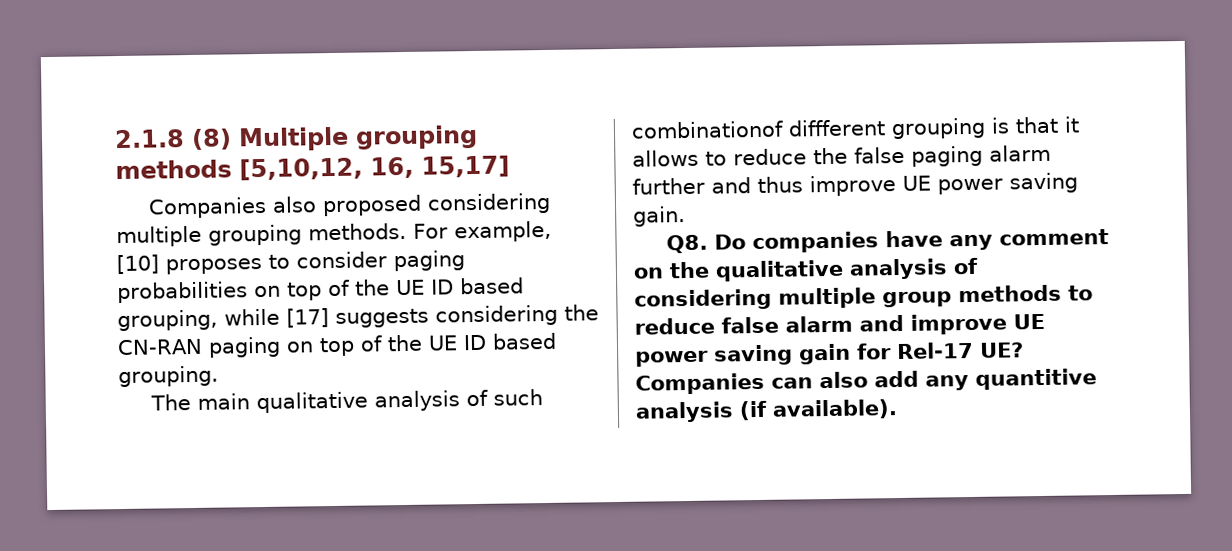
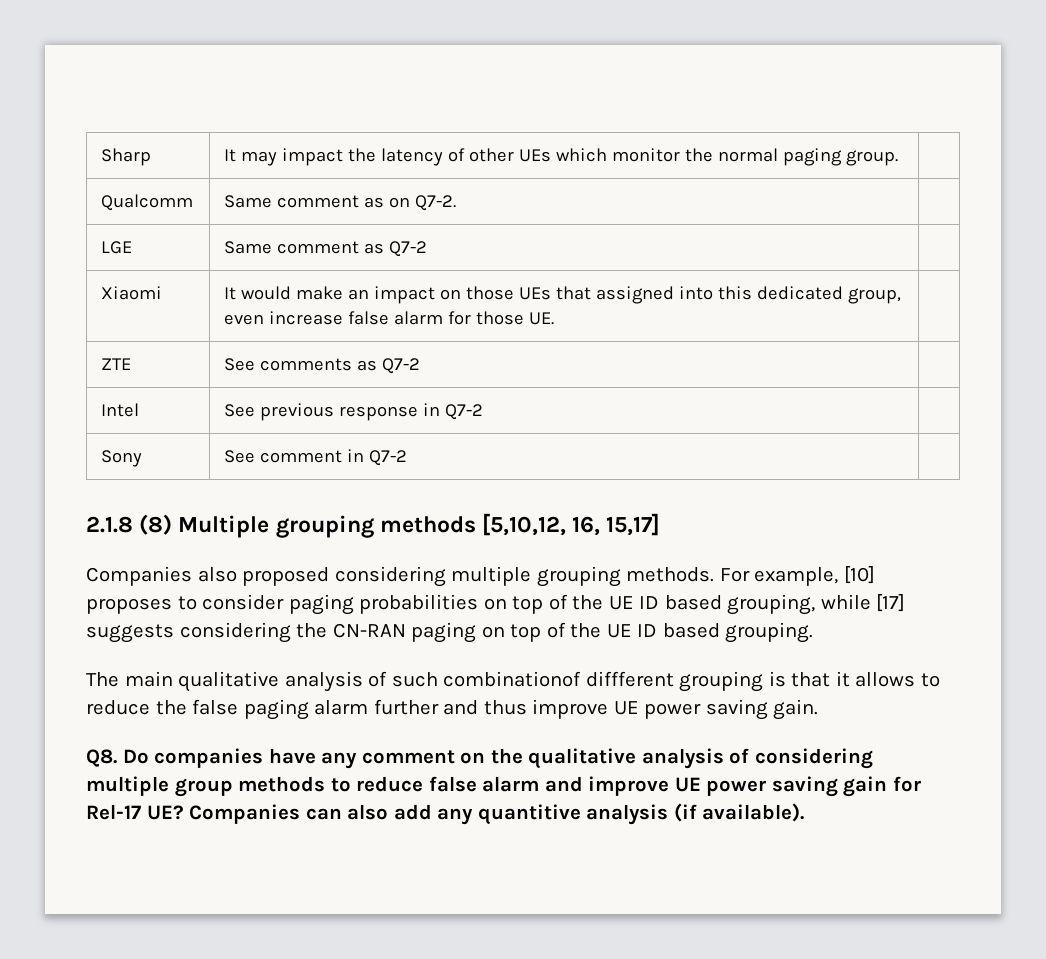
+ Sharp | It may impact the latency of other UEs which monitor the normal paging group. |
+ Qualcomm | Same comment as on Q7-2. |
+ LGE | Same comment as Q7-2 |
+ Xiaomi | It would make an impact on those UEs that assigned into this dedicated group, even increase false alarm for those UE. |
+ ZTE | See comments as Q7-2 |
+ Intel | See previous response in Q7-2 |
+ Sony | See comment in Q7-2 |

